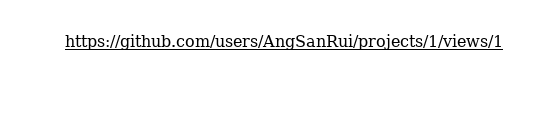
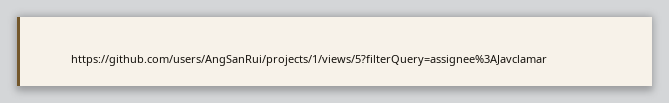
- https://github.com/users/AngSanRui/projects/1/views/1
+ https://github.com/users/AngSanRui/projects/1/views/5?filterQuery=assignee%3AJavclamar

